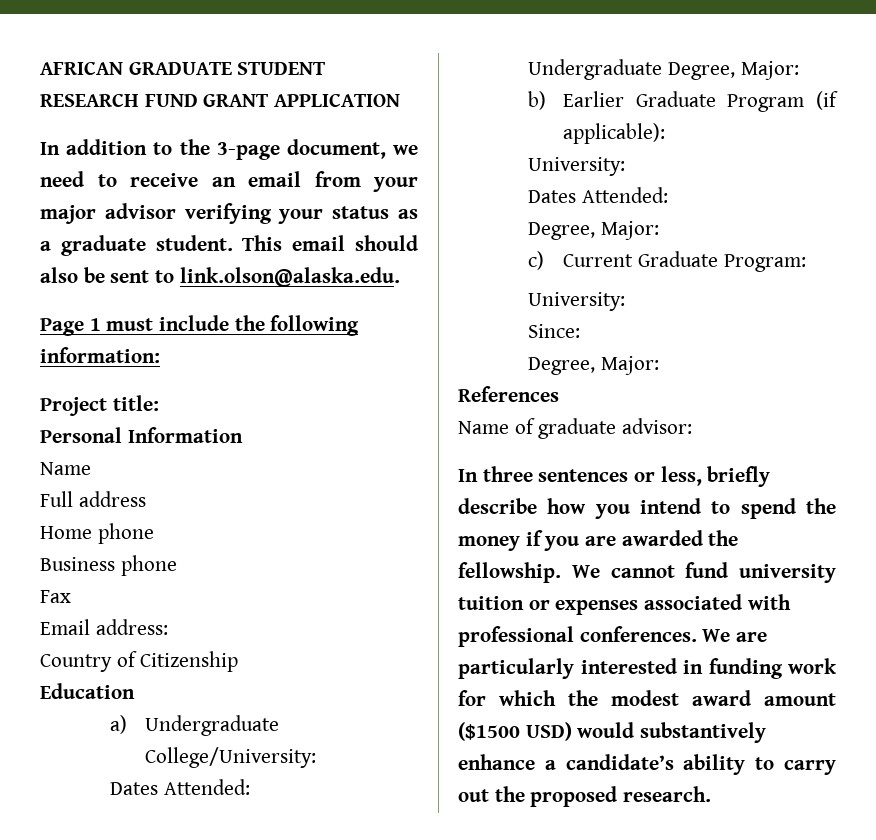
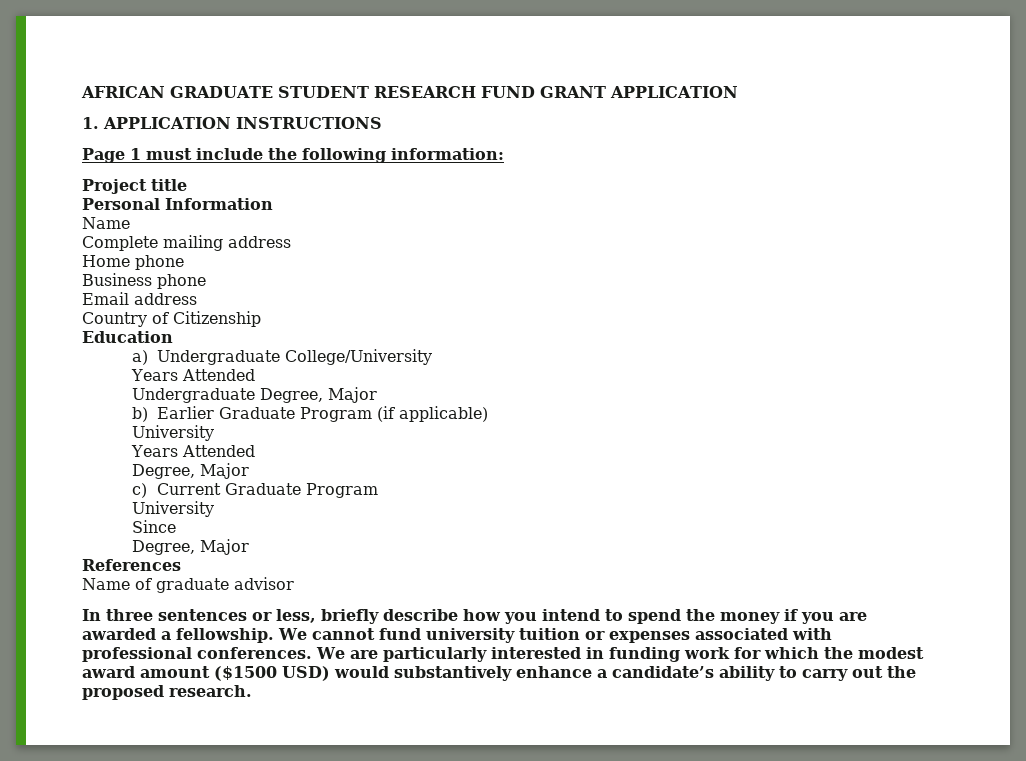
- In addition to the 3-page document, we need to receive an email from your major advisor verifying your status as a graduate student. This email should also be sent to link.olson@alaska.edu.
+ 1. APPLICATION INSTRUCTIONS
- Project title:
+ Project title
- Full address
+ Complete mailing address
- Fax
- Email address:
+ Email address
- a) Undergraduate College/University:
- Dates Attended:
+ a) Undergraduate College/University
+ Years Attended
- Undergraduate Degree, Major:
+ Undergraduate Degree, Major
- b) Earlier Graduate Program (if applicable):
- University:
- Dates Attended:
- Degree, Major:
+ b) Earlier Graduate Program (if applicable)
+ University
+ Years Attended
+ Degree, Major
- c) Current Graduate Program:
- University:
- Since:
- Degree, Major:
+ c) Current Graduate Program
+ University
+ Since
+ Degree, Major
- Name of graduate advisor:
+ Name of graduate advisor
- In three sentences or less, briefly describe how you intend to spend the money if you are awarded the fellowship.
+ In three sentences or less, briefly describe how you intend to spend the money if you are awarded a fellowship.

